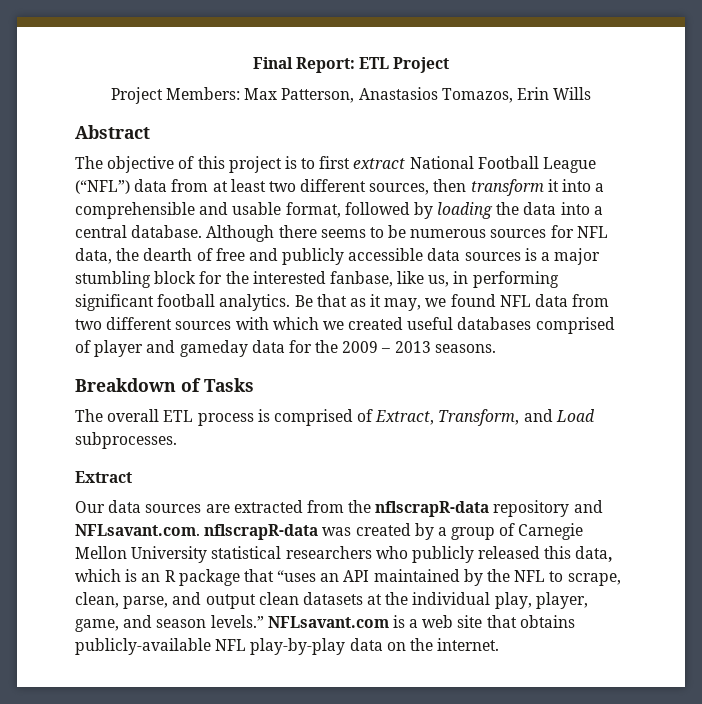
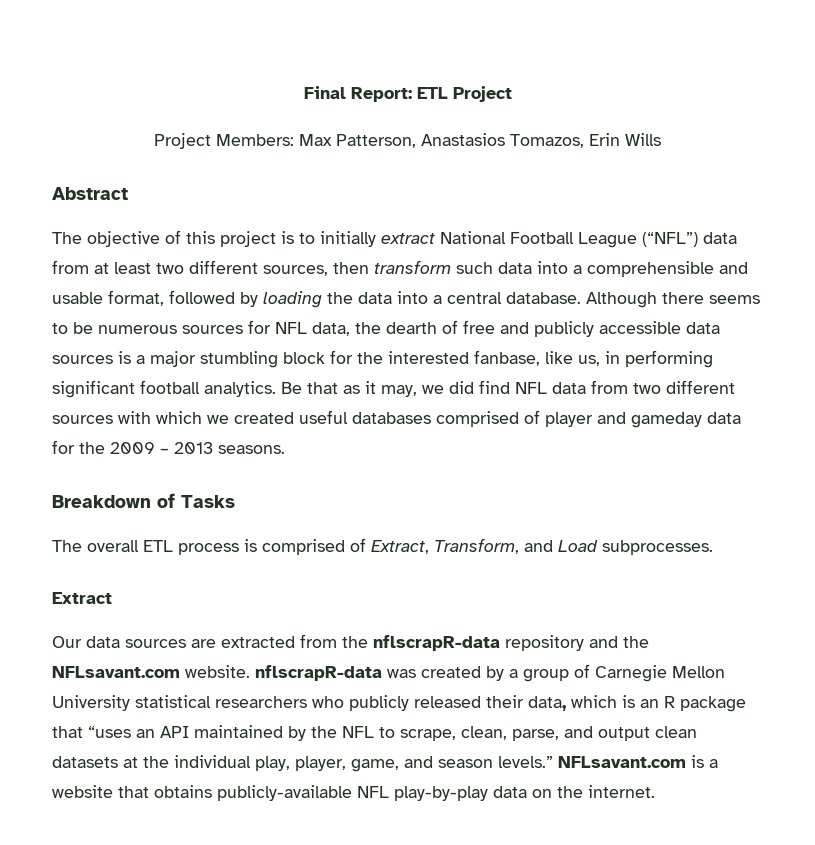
- The objective of this project is to first extract National Football League (“NFL”) data from at least two different sources, then transform it into a comprehensible and usable format, followed by loading the data into a central database.
+ The objective of this project is to initially extract National Football League (“NFL”) data from at least two different sources, then transform such data into a comprehensible and usable format, followed by loading the data into a central database.
- Be that as it may, we found NFL data from two different sources with which we created useful databases comprised of player and gameday data for the 2009 – 2013 seasons.
+ Be that as it may, we did find NFL data from two different sources with which we created useful databases comprised of player and gameday data for the 2009 – 2013 seasons.
- Our data sources are extracted from the nflscrapR-data repository and NFLsavant.com. nflscrapR-data was created by a group of Carnegie Mellon University statistical researchers who publicly released this data, which is an R package that “uses an API maintained by the NFL to scrape, clean, parse, and output clean datasets at the individual play, player, game, and season levels.”
+ Our data sources are extracted from the nflscrapR-data repository and the NFLsavant.com website. nflscrapR-data was created by a group of Carnegie Mellon University statistical researchers who publicly released their data, which is an R package that “uses an API maintained by the NFL to scrape, clean, parse, and output clean datasets at the individual play, player, game, and season levels.”
- NFLsavant.com is a web site that obtains publicly-available NFL play-by-play data on the internet.
+ NFLsavant.com is a website that obtains publicly-available NFL play-by-play data on the internet.

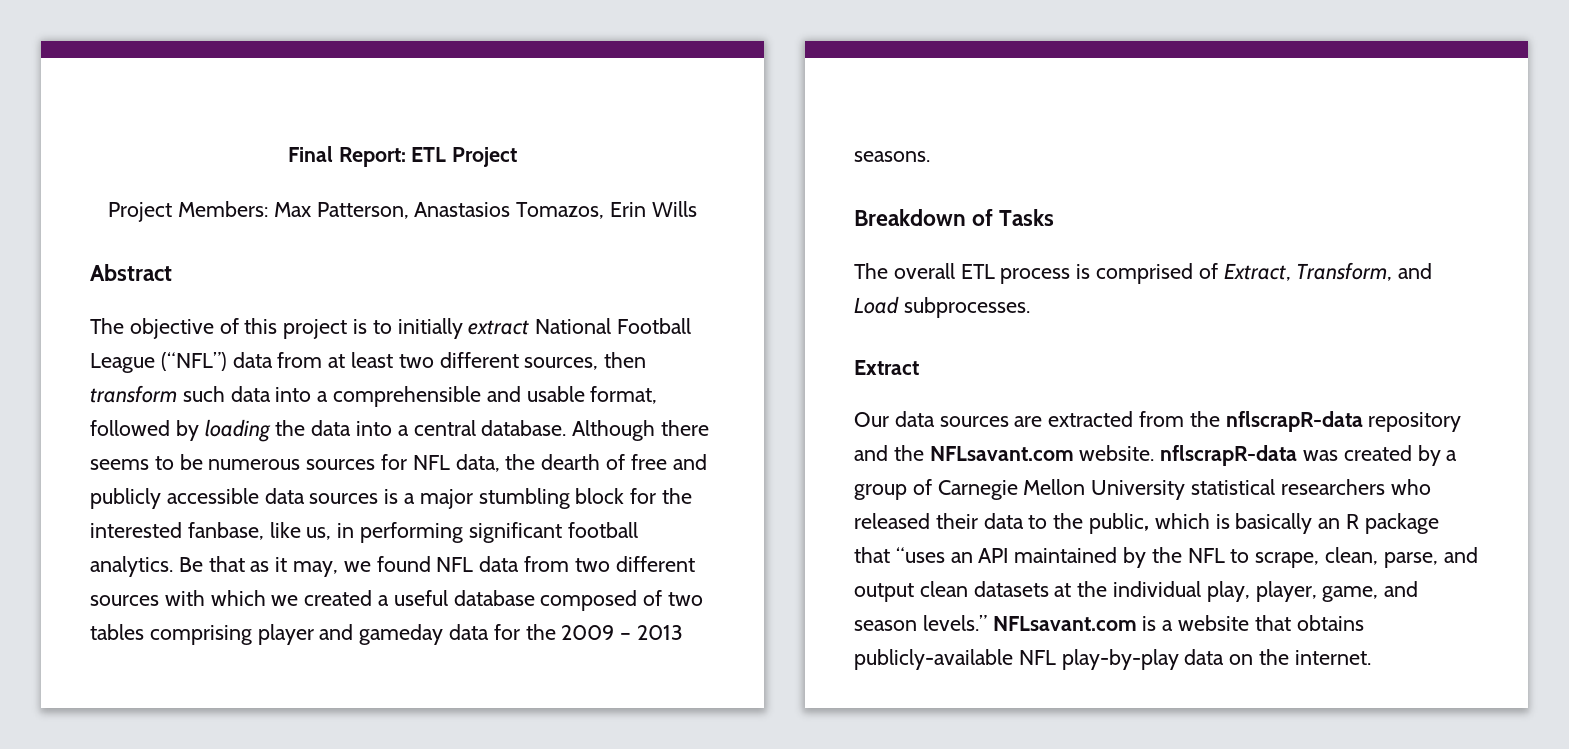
- Be that as it may, we did find NFL data from two different sources with which we created useful databases comprised of player and gameday data for the 2009 – 2013 seasons.
+ Be that as it may, we found NFL data from two different sources with which we created a useful database composed of two tables comprising player and gameday data for the 2009 – 2013 seasons.
- Our data sources are extracted from the nflscrapR-data repository and the NFLsavant.com website. nflscrapR-data was created by a group of Carnegie Mellon University statistical researchers who publicly released their data, which is an R package that “uses an API maintained by the NFL to scrape, clean, parse, and output clean datasets at the individual play, player, game, and season levels.”
+ Our data sources are extracted from the nflscrapR-data repository and the NFLsavant.com website. nflscrapR-data was created by a group of Carnegie Mellon University statistical researchers who released their data to the public, which is basically an R package that “uses an API maintained by the NFL to scrape, clean, parse, and output clean datasets at the individual play, player, game, and season levels.”

